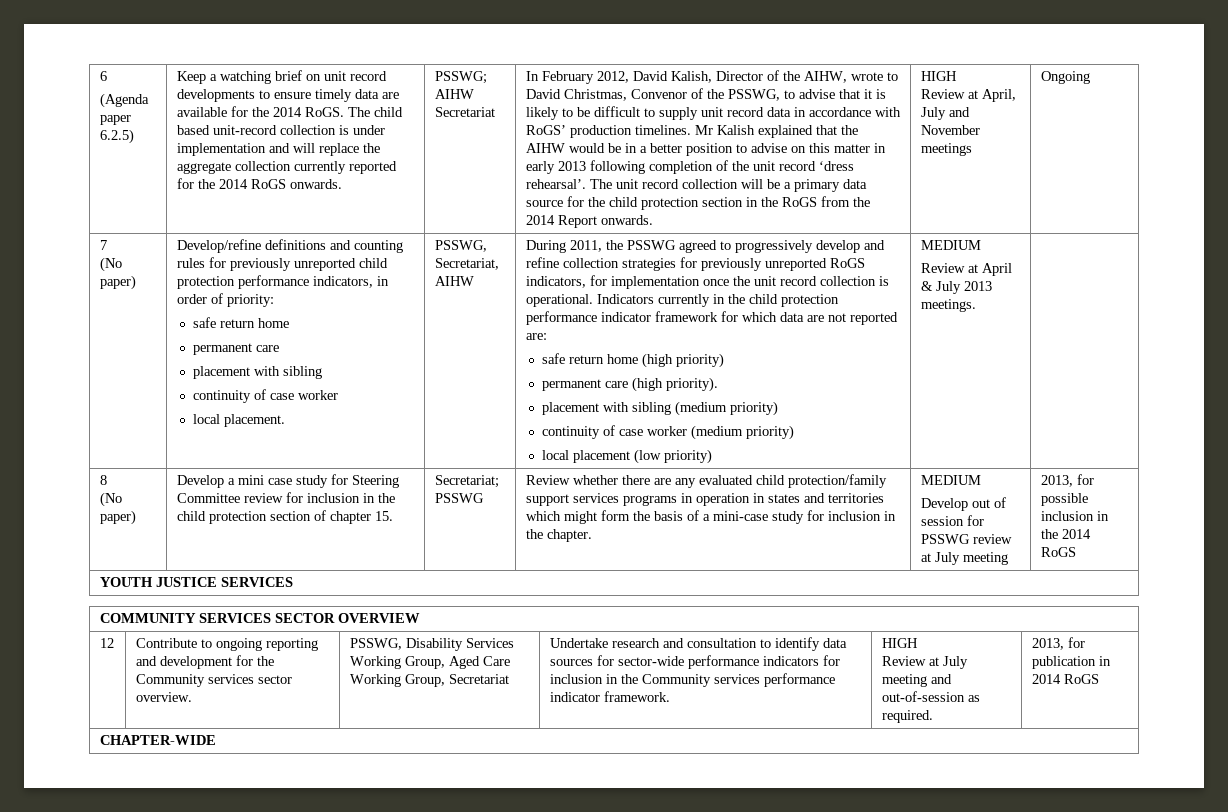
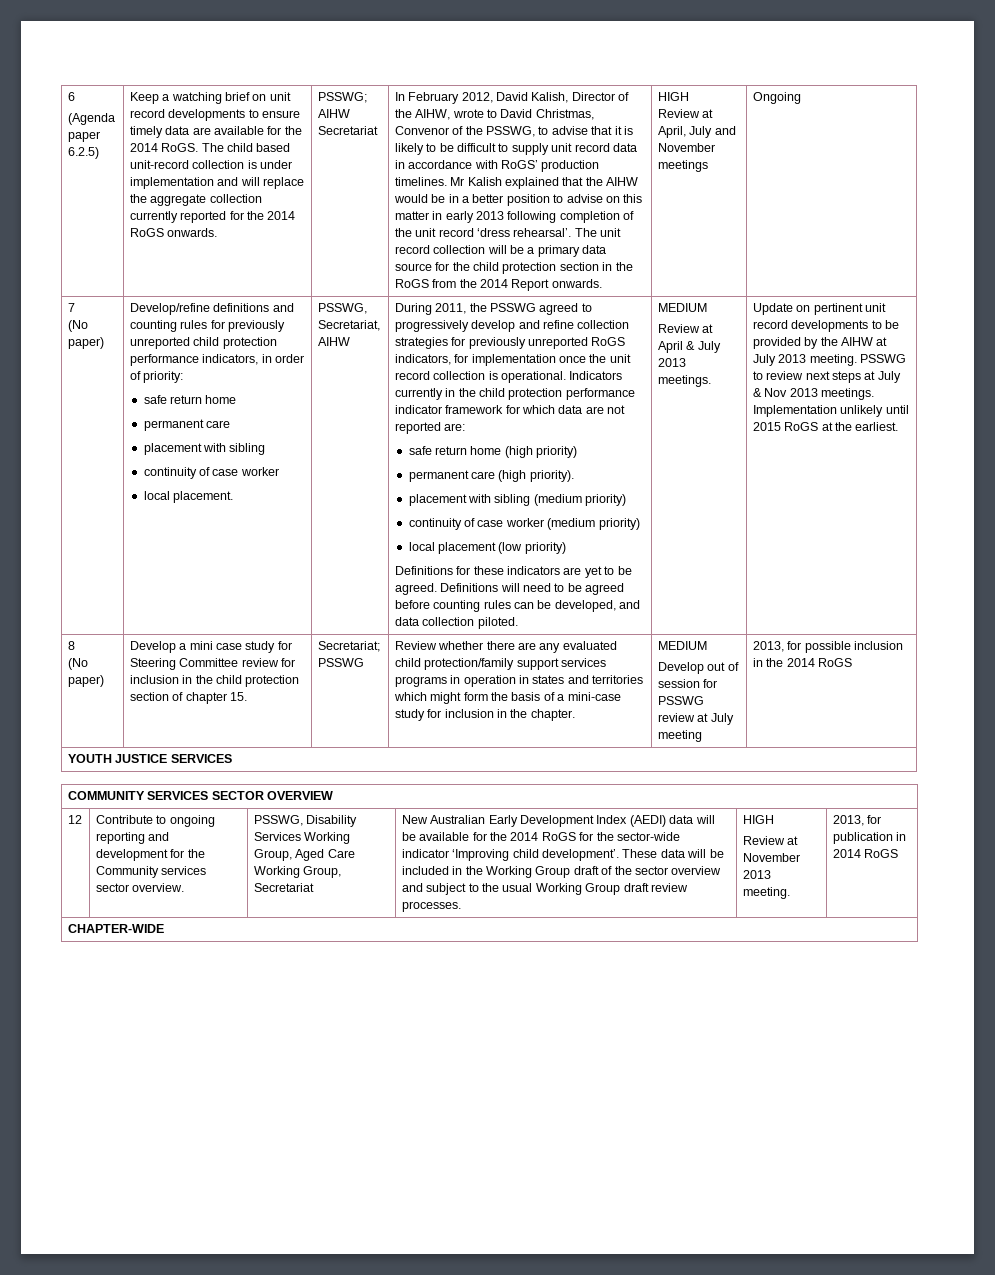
+ Definitions for these indicators are yet to be agreed. Definitions will need to be agreed before counting rules can be developed, and data collection piloted.
+ Update on pertinent unit record developments to be provided by the AIHW at July 2013 meeting. PSSWG to review next steps at July & Nov 2013 meetings. Implementation unlikely until 2015 RoGS at the earliest.
- Undertake research and consultation to identify data sources for sector-wide performance indicators for inclusion in the Community services performance indicator framework. | HIGH
- Review at July meeting and out-of-session as required.
+ New Australian Early Development Index (AEDI) data will be available for the 2014 RoGS for the sector-wide indicator ‘Improving child development’. These data will be included in the Working Group draft of the sector overview and subject to the usual Working Group draft review processes. | HIGH
+ Review at November 2013 meeting.

